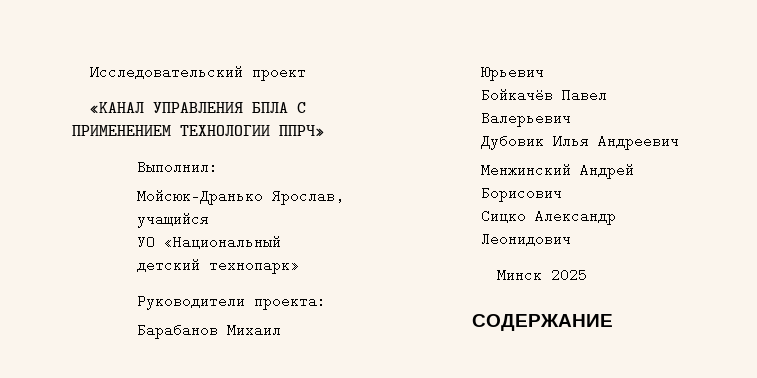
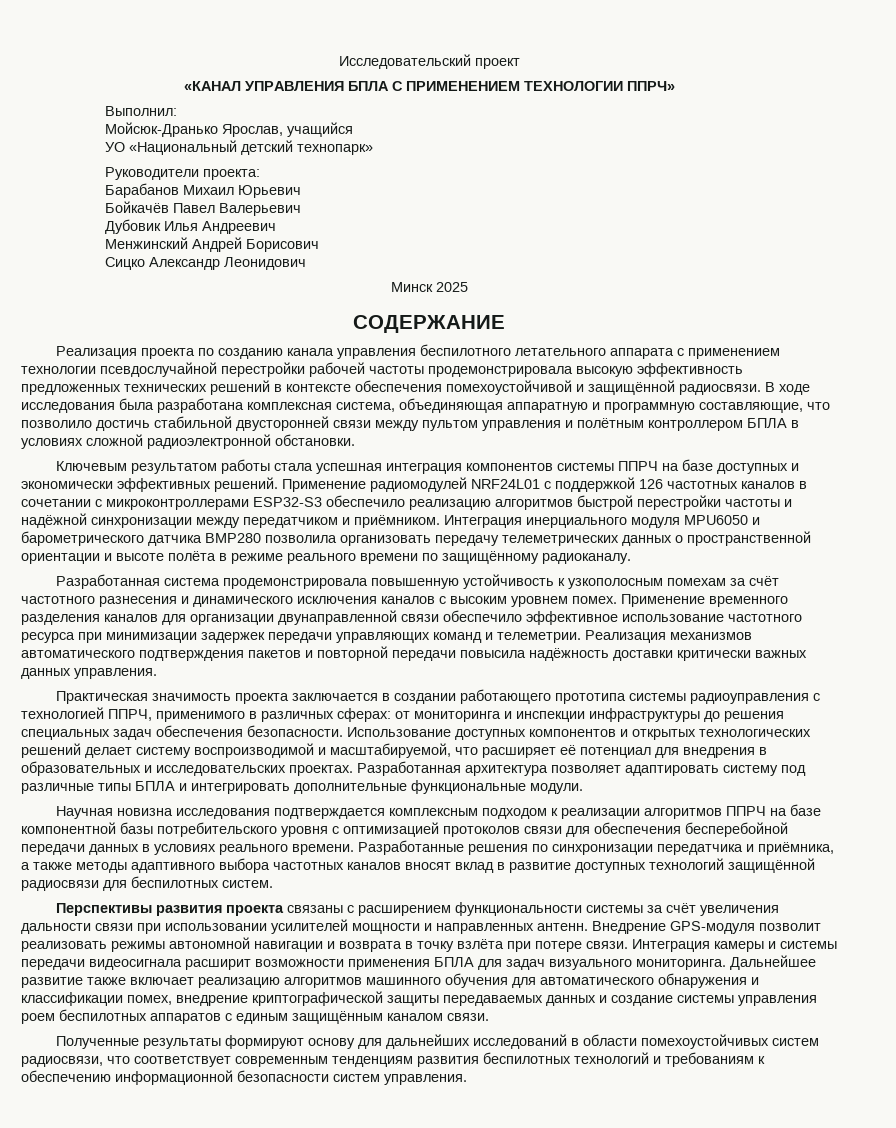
+ Реализация проекта по созданию канала управления беспилотного летательного аппарата с применением технологии псевдослучайной перестройки рабочей частоты продемонстрировала высокую эффективность предложенных технических решений в контексте обеспечения помехоустойчивой и защищённой радиосвязи. В ходе исследования была разработана комплексная система, объединяющая аппаратную и программную составляющие, что позволило достичь стабильной двусторонней связи между пультом управления и полётным контроллером БПЛА в условиях сложной радиоэлектронной обстановки.
+ Ключевым результатом работы стала успешная интеграция компонентов системы ППРЧ на базе доступных и экономически эффективных решений. Применение радиомодулей NRF24L01 с поддержкой 126 частотных каналов в сочетании с микроконтроллерами ESP32-S3 обеспечило реализацию алгоритмов быстрой перестройки частоты и надёжной синхронизации между передатчиком и приёмником. Интеграция инерциального модуля MPU6050 и барометрического датчика BMP280 позволила организовать передачу телеметрических данных о пространственной ориентации и высоте полёта в режиме реального времени по защищённому радиоканалу.
+ Разработанная система продемонстрировала повышенную устойчивость к узкополосным помехам за счёт частотного разнесения и динамического исключения каналов с высоким уровнем помех. Применение временного разделения каналов для организации двунаправленной связи обеспечило эффективное использование частотного ресурса при минимизации задержек передачи управляющих команд и телеметрии. Реализация механизмов автоматического подтверждения пакетов и повторной передачи повысила надёжность доставки критически важных данных управления.
+ Практическая значимость проекта заключается в создании работающего прототипа системы радиоуправления с технологией ППРЧ, применимого в различных сферах: от мониторинга и инспекции инфраструктуры до решения специальных задач обеспечения безопасности. Использование доступных компонентов и открытых технологических решений делает систему воспроизводимой и масштабируемой, что расширяет её потенциал для внедрения в образовательных и исследовательских проектах. Разработанная архитектура позволяет адаптировать систему под различные типы БПЛА и интегрировать дополнительные функциональные модули.
+ Научная новизна исследования подтверждается комплексным подходом к реализации алгоритмов ППРЧ на базе компонентной базы потребительского уровня с оптимизацией протоколов связи для обеспечения бесперебойной передачи данных в условиях реального времени. Разработанные решения по синхронизации передатчика и приёмника, а также методы адаптивного выбора частотных каналов вносят вклад в развитие доступных технологий защищённой радиосвязи для беспилотных систем.
+ Перспективы развития проекта связаны с расширением функциональности системы за счёт увеличения дальности связи при использовании усилителей мощности и направленных антенн. Внедрение GPS-модуля позволит реализовать режимы автономной навигации и возврата в точку взлёта при потере связи. Интеграция камеры и системы передачи видеосигнала расширит возможности применения БПЛА для задач визуального мониторинга. Дальнейшее развитие также включает реализацию алгоритмов машинного обучения для автоматического обнаружения и классификации помех, внедрение криптографической защиты передаваемых данных и создание системы управления роем беспилотных аппаратов с единым защищённым каналом связи.
+ Полученные результаты формируют основу для дальнейших исследований в области помехоустойчивых систем радиосвязи, что соответствует современным тенденциям развития беспилотных технологий и требованиям к обеспечению информационной безопасности систем управления.

